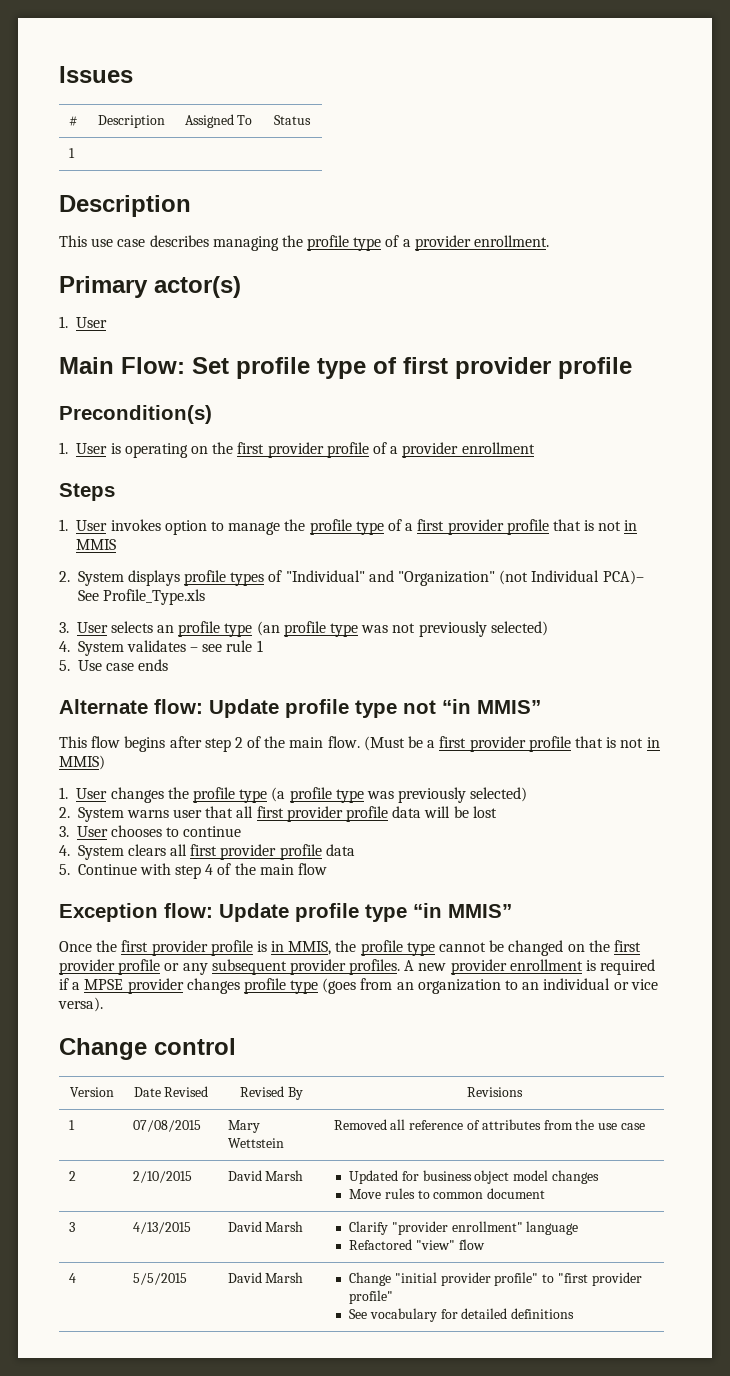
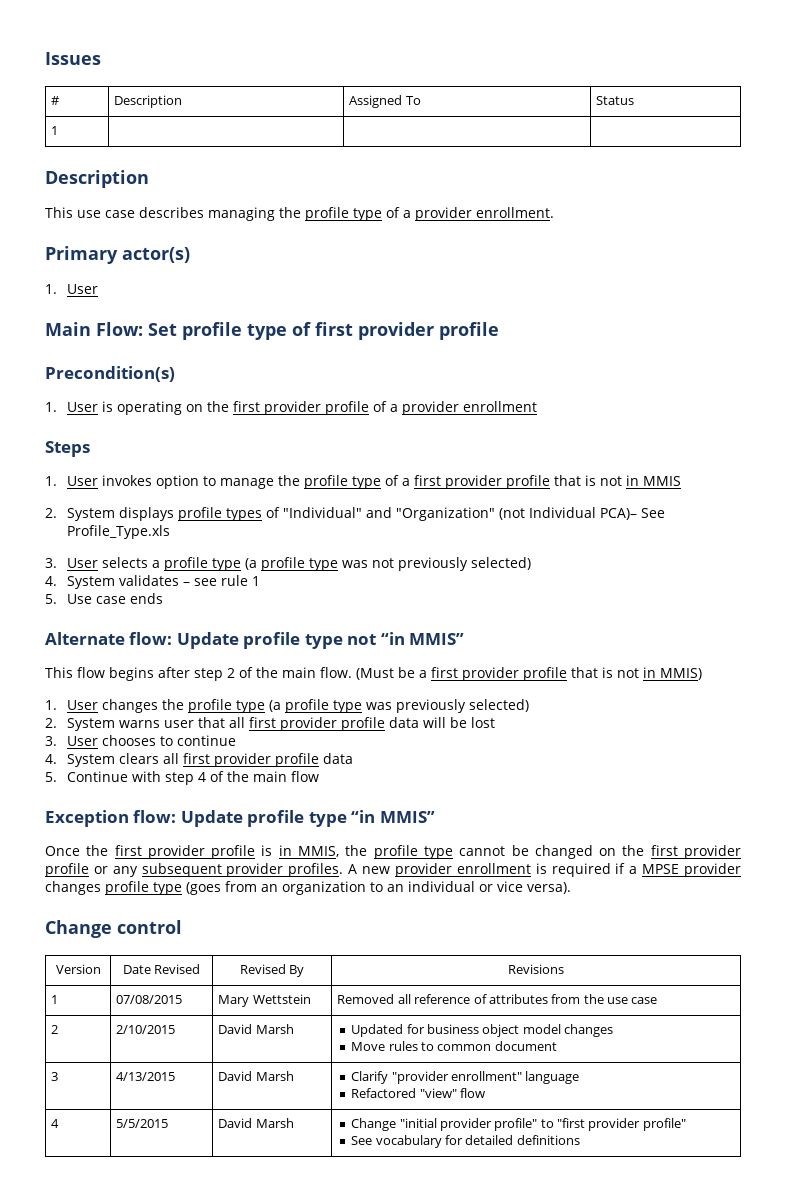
- 3. User selects an profile type (an profile type was not previously selected)
+ 3. User selects a profile type (a profile type was not previously selected)

